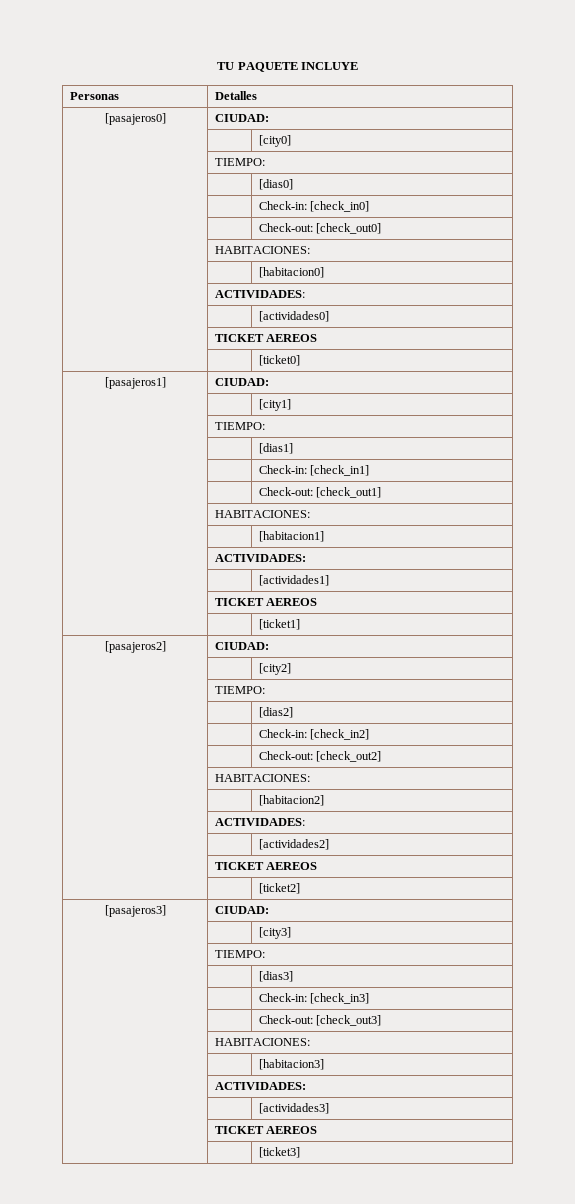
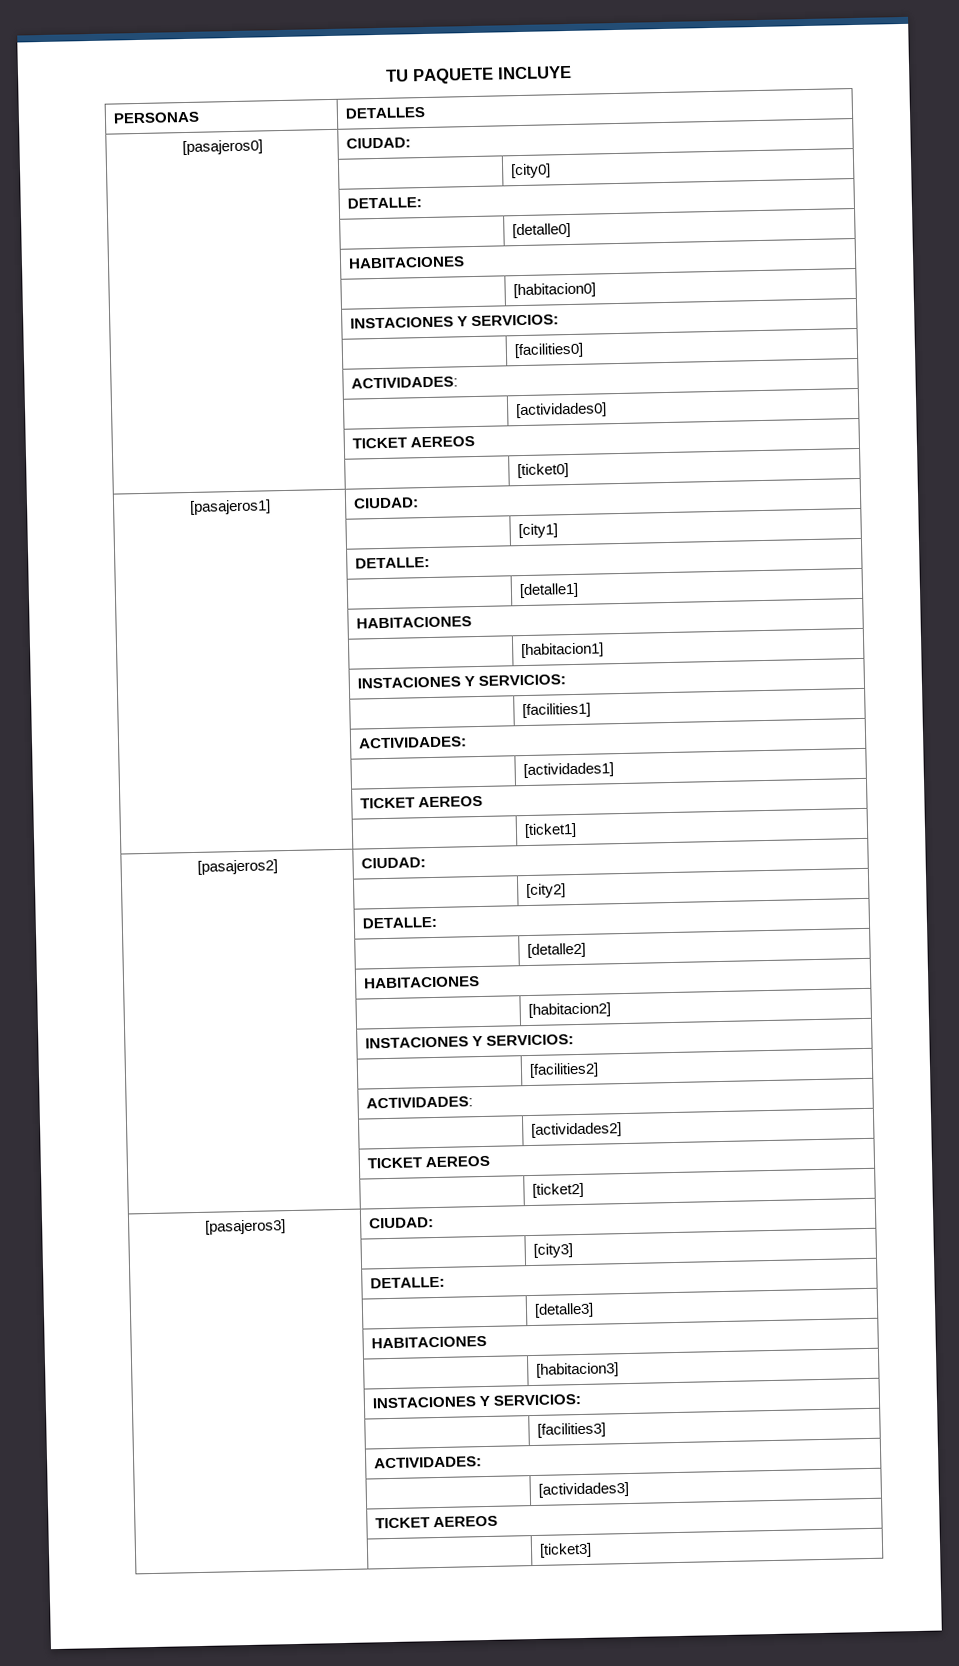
- Personas | Detalles
+ PERSONAS | DETALLES
  | | [city0]
- | TIEMPO:
- | | [dias0]
- | | Check-in: [check_in0]
- | | Check-out: [check_out0]
- | HABITACIONES:
+ | DETALLE:
+ | | [detalle0]
+ | HABITACIONES
  | | [habitacion0]
+ | INSTACIONES Y SERVICIOS:
+ | | [facilities0]
  | | [city1]
- | TIEMPO:
- | | [dias1]
- | | Check-in: [check_in1]
- | | Check-out: [check_out1]
- | HABITACIONES:
+ | DETALLE:
+ | | [detalle1]
+ | HABITACIONES
  | | [habitacion1]
+ | INSTACIONES Y SERVICIOS:
+ | | [facilities1]
  | | [city2]
- | TIEMPO:
- | | [dias2]
- | | Check-in: [check_in2]
- | | Check-out: [check_out2]
- | HABITACIONES:
+ | DETALLE:
+ | | [detalle2]
+ | HABITACIONES
  | | [habitacion2]
+ | INSTACIONES Y SERVICIOS:
+ | | [facilities2]
  | | [city3]
- | TIEMPO:
- | | [dias3]
- | | Check-in: [check_in3]
- | | Check-out: [check_out3]
- | HABITACIONES:
+ | DETALLE:
+ | | [detalle3]
+ | HABITACIONES
  | | [habitacion3]
+ | INSTACIONES Y SERVICIOS:
+ | | [facilities3]

